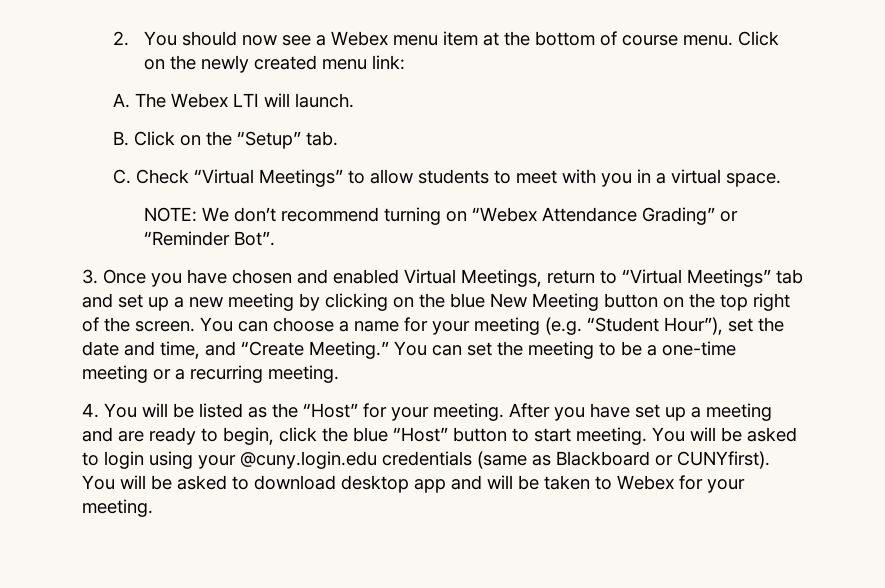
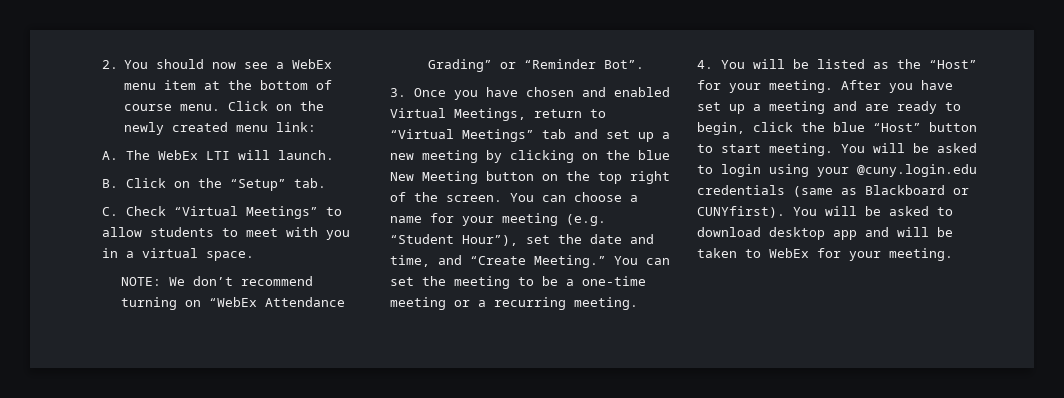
- 2. You should now see a Webex menu item at the bottom of course menu.
+ 2. You should now see a WebEx menu item at the bottom of course menu.
- A. The Webex LTI will launch.
+ A. The WebEx LTI will launch.
- NOTE: We don’t recommend turning on “Webex Attendance Grading” or “Reminder Bot”.
+ NOTE: We don’t recommend turning on “WebEx Attendance Grading” or “Reminder Bot”.
- You will be asked to download desktop app and will be taken to Webex for your meeting.
+ You will be asked to download desktop app and will be taken to WebEx for your meeting.

